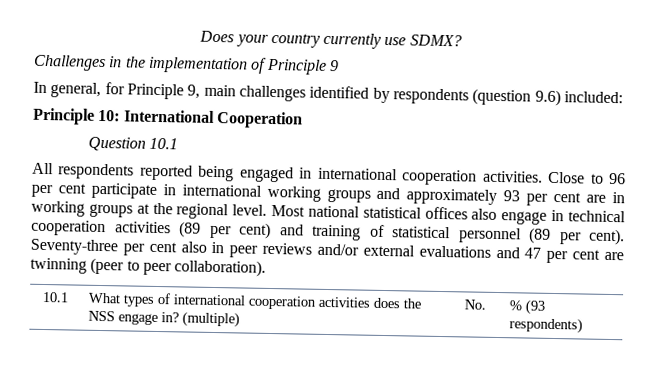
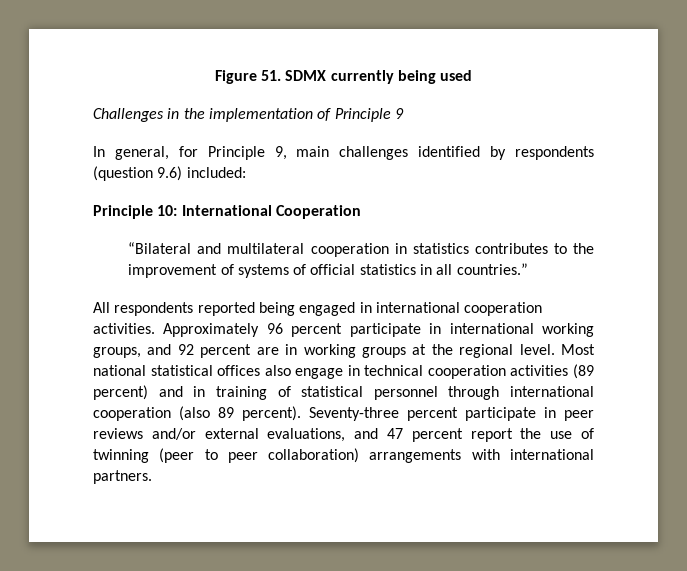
- Does your country currently use SDMX?
+ Figure 51. SDMX currently being used
- Question 10.1
+ “Bilateral and multilateral cooperation in statistics contributes to the improvement of systems of official statistics in all countries.”
- Close to 96 per cent participate in international working groups and approximately 93 per cent are in working groups at the regional level.
+ Approximately 96 percent participate in international working groups, and 92 percent are in working groups at the regional level.
- Most national statistical offices also engage in technical cooperation activities (89 per cent) and training of statistical personnel (89 per cent). Seventy-three per cent also in peer reviews and/or external evaluations and 47 per cent are twinning (peer to peer collaboration).
- 10.1 | What types of international cooperation activities does the NSS engage in? (multiple) | No. | % (93 respondents)
+ Most national statistical offices also engage in technical cooperation activities (89 percent) and in training of statistical personnel through international cooperation (also 89 percent). Seventy-three percent participate in peer reviews and/or external evaluations, and 47 percent report the use of twinning (peer to peer collaboration) arrangements with international partners.

